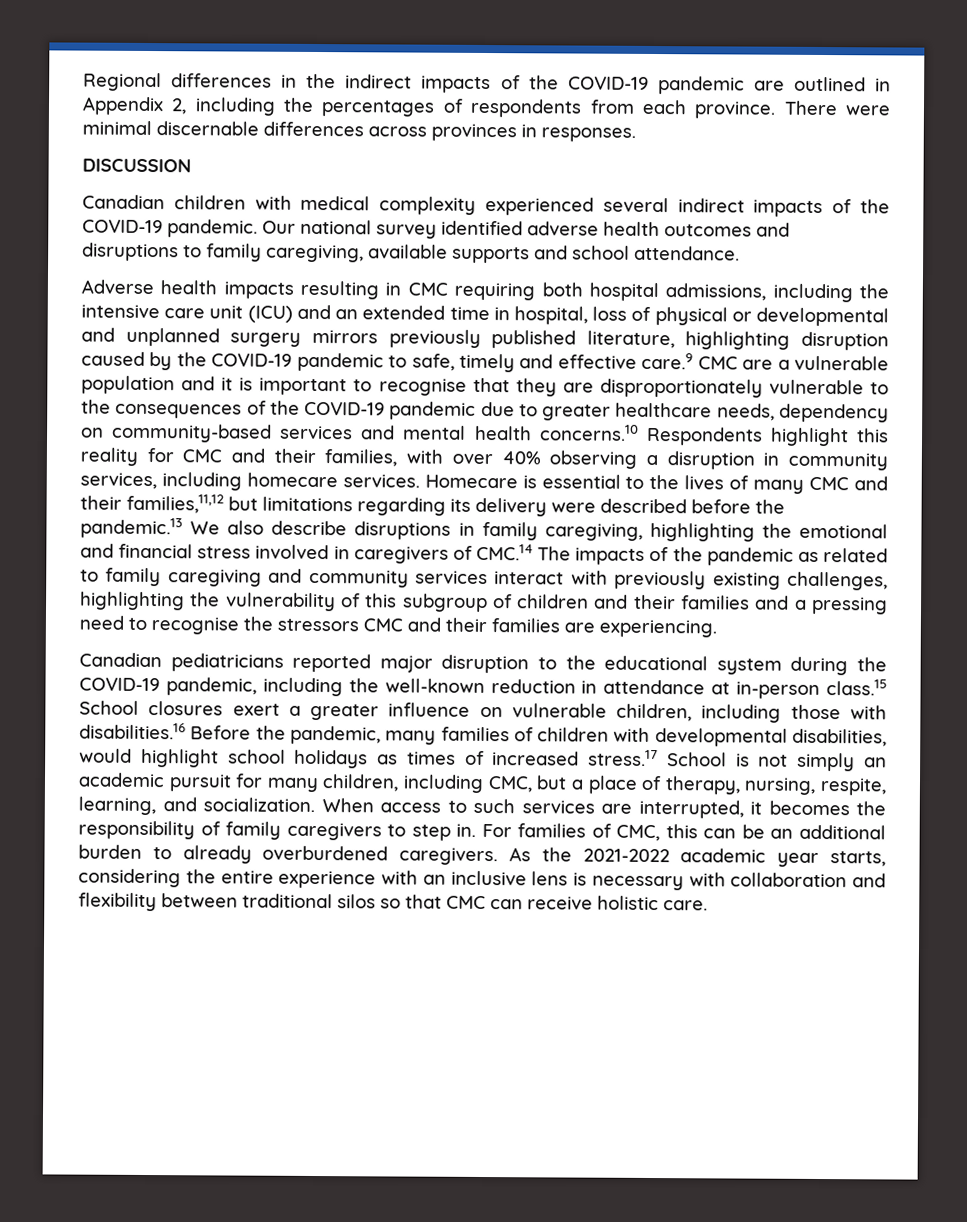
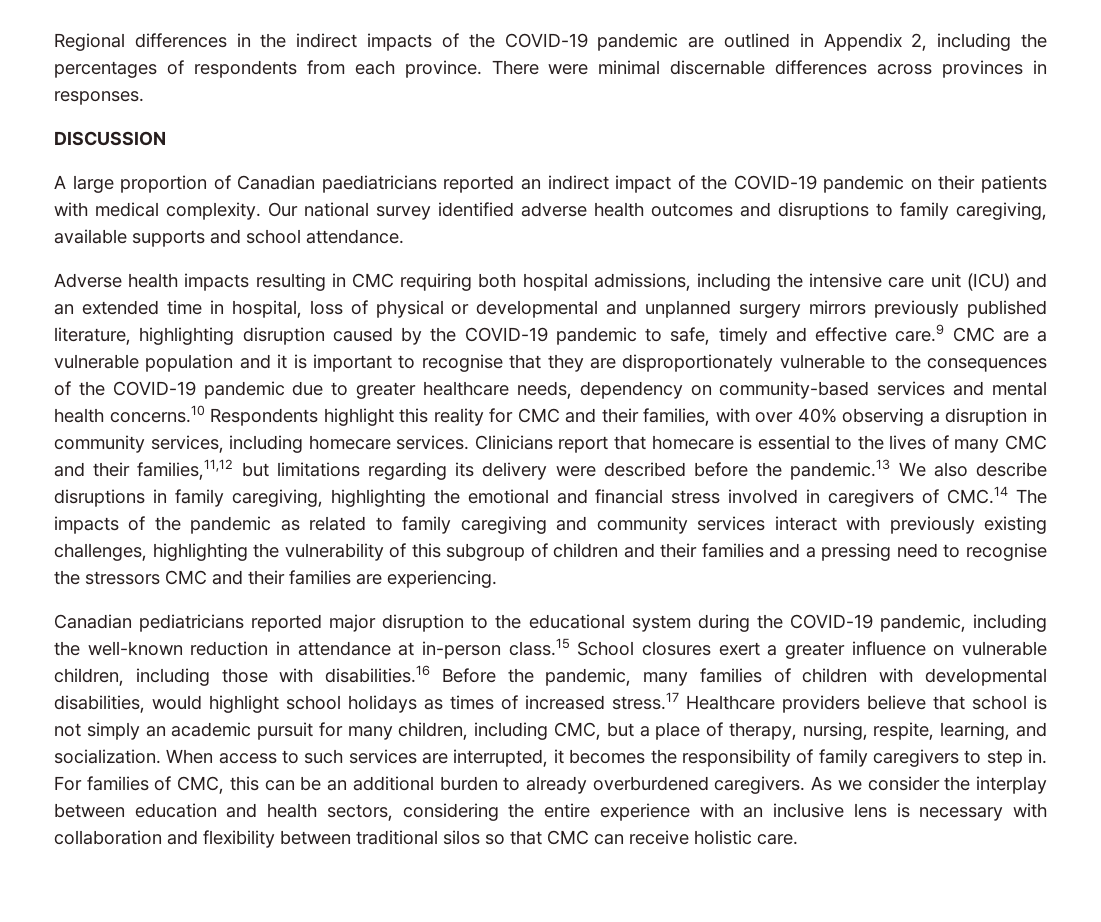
- Canadian children with medical complexity experienced several indirect impacts of the COVID-19 pandemic.
+ A large proportion of Canadian paediatricians reported an indirect impact of the COVID-19 pandemic on their patients with medical complexity.
- Homecare is essential to the lives of many CMC and their families,11,12 but limitations regarding its delivery were described before the pandemic.13 We also describe disruptions in family caregiving, highlighting the emotional and financial stress involved in caregivers of CMC.14 The impacts of the pandemic as related to family caregiving and community services interact with previously existing challenges, highlighting the vulnerability of this subgroup of children and their families and a pressing need to recognise the stressors CMC and their families are experiencing.
+ Clinicians report that homecare is essential to the lives of many CMC and their families,11,12 but limitations regarding its delivery were described before the pandemic.13 We also describe disruptions in family caregiving, highlighting the emotional and financial stress involved in caregivers of CMC.14 The impacts of the pandemic as related to family caregiving and community services interact with previously existing challenges, highlighting the vulnerability of this subgroup of children and their families and a pressing need to recognise the stressors CMC and their families are experiencing.
- Canadian pediatricians reported major disruption to the educational system during the COVID-19 pandemic, including the well-known reduction in attendance at in-person class.15 School closures exert a greater influence on vulnerable children, including those with disabilities.16 Before the pandemic, many families of children with developmental disabilities, would highlight school holidays as times of increased stress.17 School is not simply an academic pursuit for many children, including CMC, but a place of therapy, nursing, respite, learning, and socialization.
+ Canadian pediatricians reported major disruption to the educational system during the COVID-19 pandemic, including the well-known reduction in attendance at in-person class.15 School closures exert a greater influence on vulnerable children, including those with disabilities.16 Before the pandemic, many families of children with developmental disabilities, would highlight school holidays as times of increased stress.17 Healthcare providers believe that school is not simply an academic pursuit for many children, including CMC, but a place of therapy, nursing, respite, learning, and socialization.
- As the 2021-2022 academic year starts, considering the entire experience with an inclusive lens is necessary with collaboration and flexibility between traditional silos so that CMC can receive holistic care.
+ As we consider the interplay between education and health sectors, considering the entire experience with an inclusive lens is necessary with collaboration and flexibility between traditional silos so that CMC can receive holistic care.

